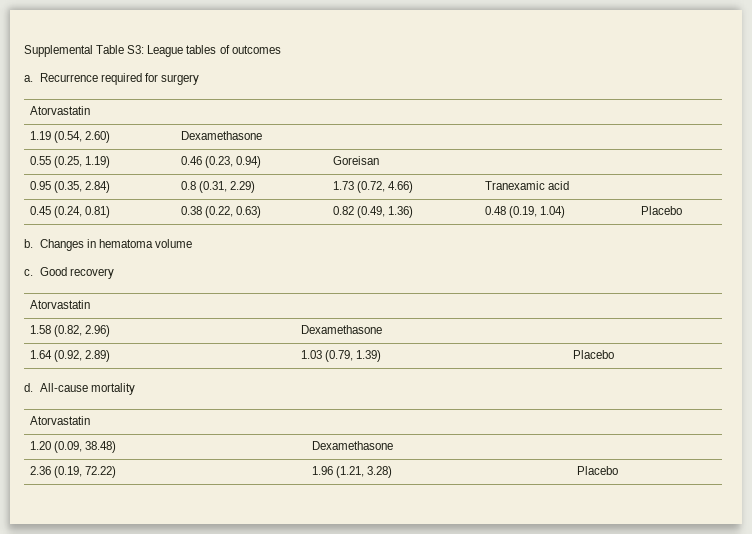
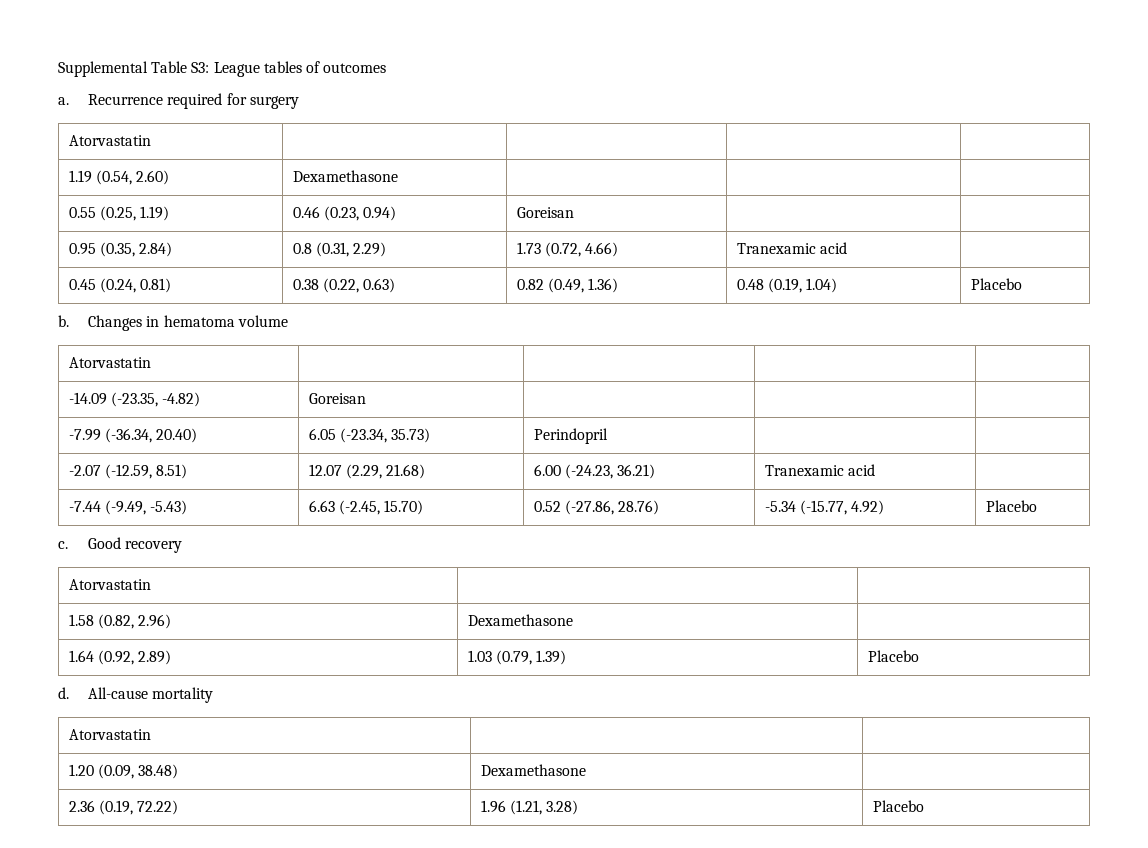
  Changes in hematoma volume
+ Atorvastatin | | | |
+ -14.09 (-23.35, -4.82) | Goreisan | | |
+ -7.99 (-36.34, 20.40) | 6.05 (-23.34, 35.73) | Perindopril | |
+ -2.07 (-12.59, 8.51) | 12.07 (2.29, 21.68) | 6.00 (-24.23, 36.21) | Tranexamic acid |
+ -7.44 (-9.49, -5.43) | 6.63 (-2.45, 15.70) | 0.52 (-27.86, 28.76) | -5.34 (-15.77, 4.92) | Placebo

